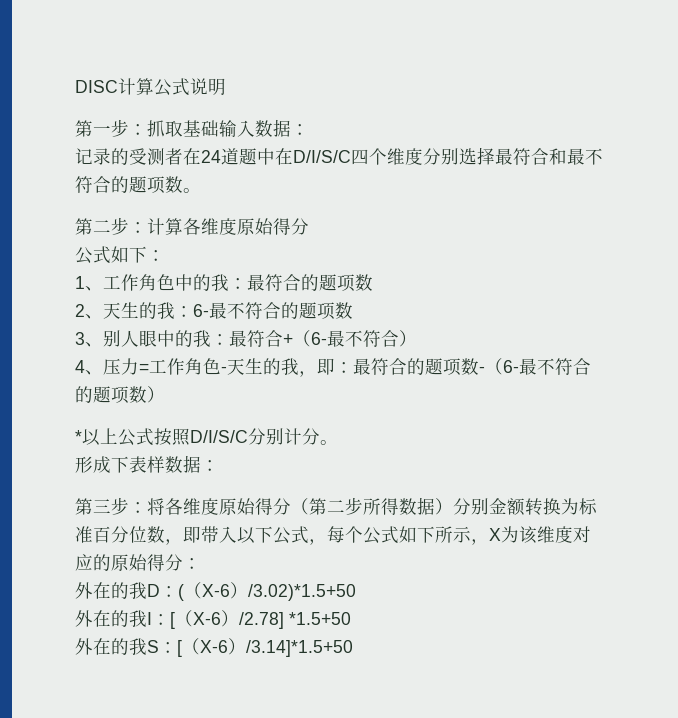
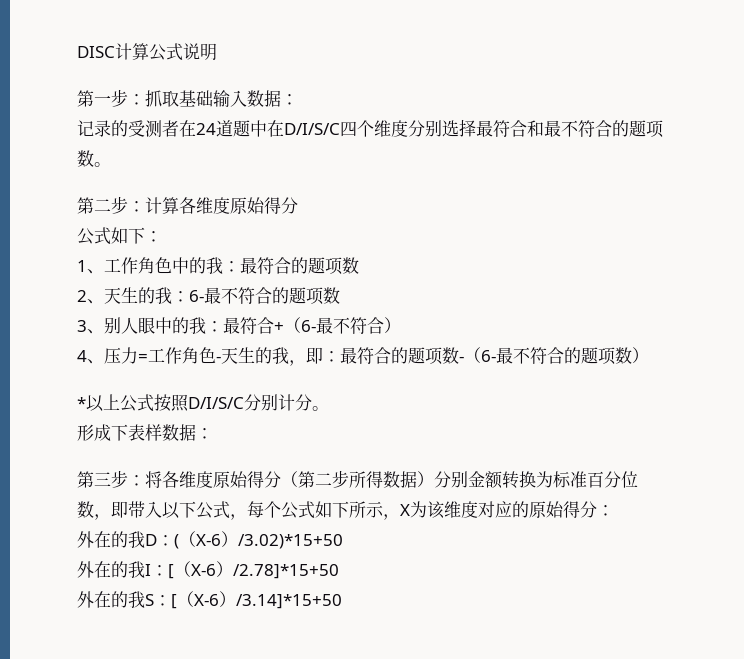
- 外在的我D：(（X-6）/3.02)*1.5+50
+ 外在的我D：(（X-6）/3.02)*15+50
- 外在的我I：[（X-6）/2.78] *1.5+50
+ 外在的我I：[（X-6）/2.78]*15+50
- 外在的我S：[（X-6）/3.14]*1.5+50
+ 外在的我S：[（X-6）/3.14]*15+50

